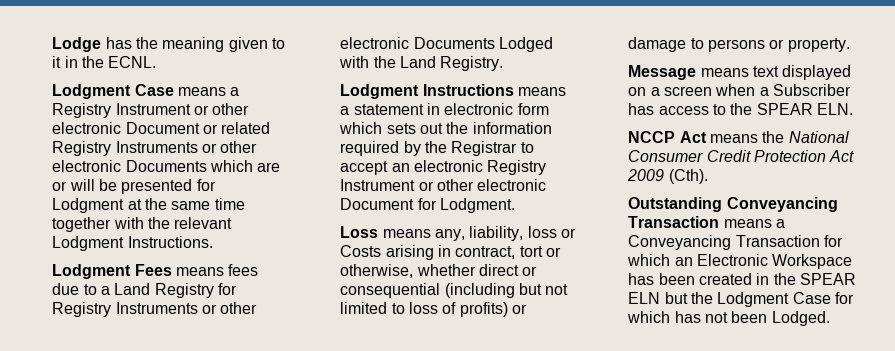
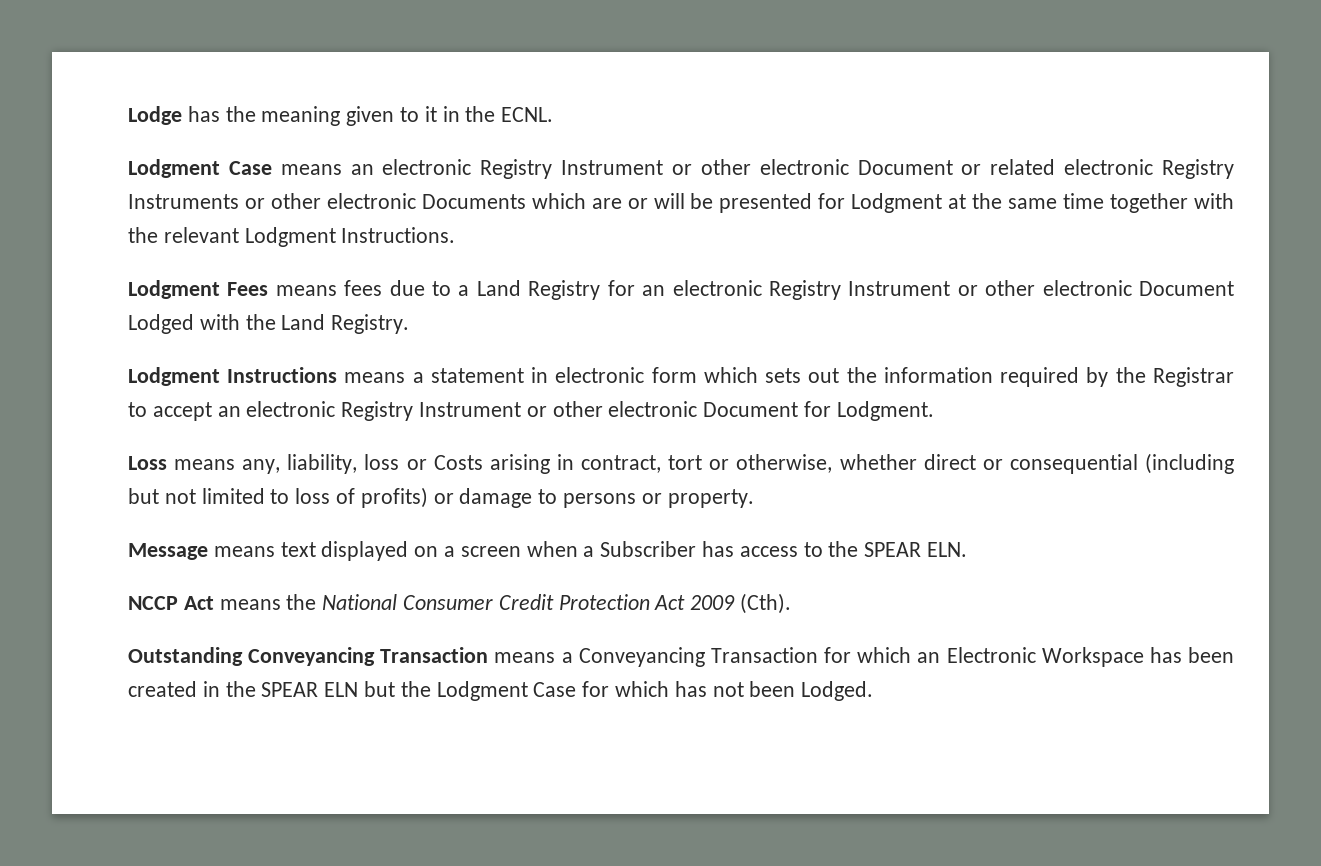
- Lodgment Case means a Registry Instrument or other electronic Document or related Registry Instruments or other electronic Documents which are or will be presented for Lodgment at the same time together with the relevant Lodgment Instructions.
+ Lodgment Case means an electronic Registry Instrument or other electronic Document or related electronic Registry Instruments or other electronic Documents which are or will be presented for Lodgment at the same time together with the relevant Lodgment Instructions.
- Lodgment Fees means fees due to a Land Registry for Registry Instruments or other electronic Documents Lodged with the Land Registry.
+ Lodgment Fees means fees due to a Land Registry for an electronic Registry Instrument or other electronic Document Lodged with the Land Registry.

